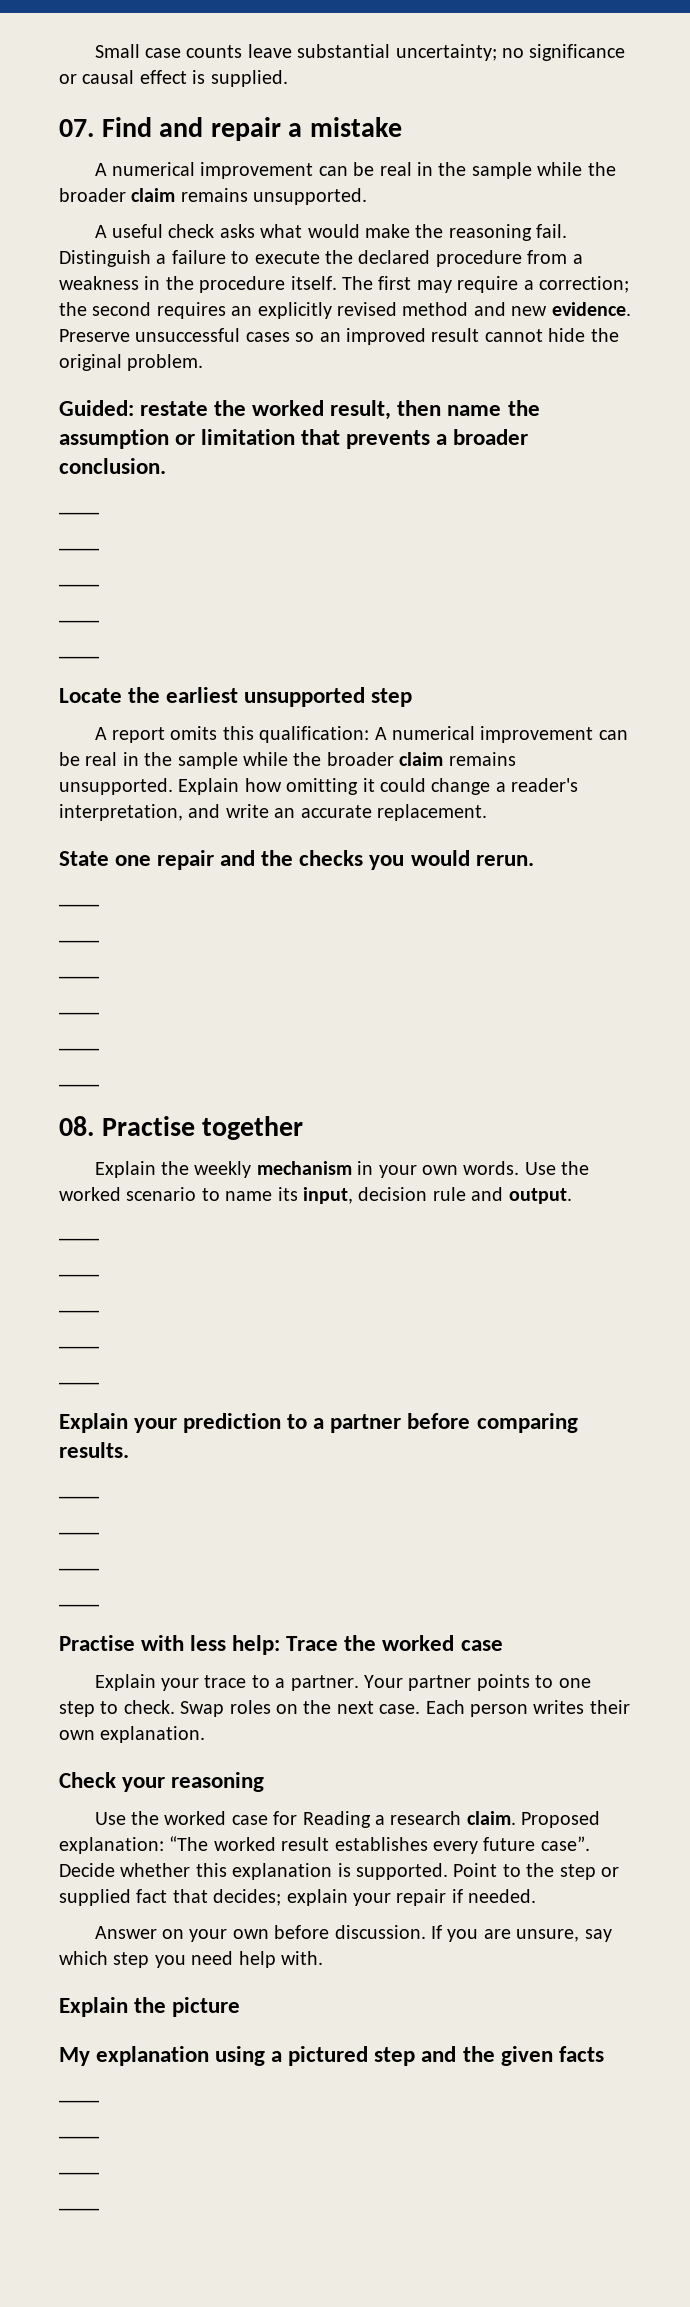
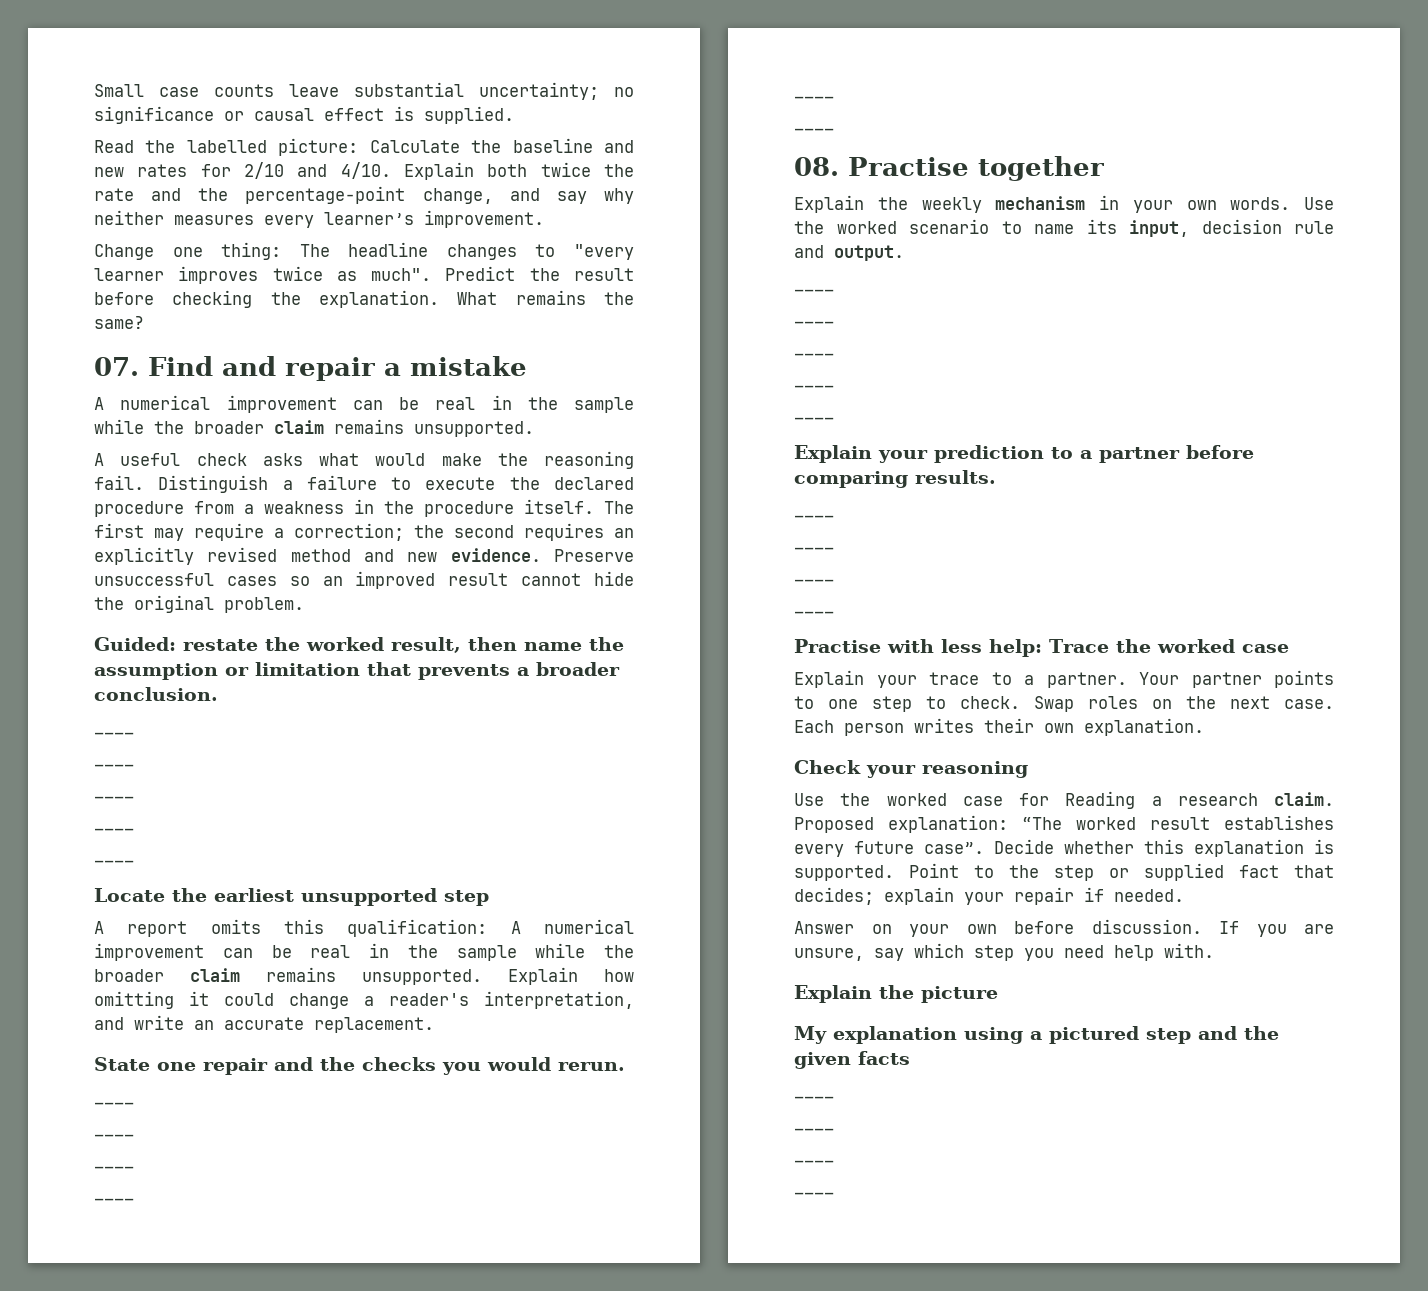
+ Read the labelled picture: Calculate the baseline and new rates for 2/10 and 4/10. Explain both twice the rate and the percentage-point change, and say why neither measures every learner’s improvement.
+ Change one thing: The headline changes to "every learner improves twice as much". Predict the result before checking the explanation. What remains the same?

